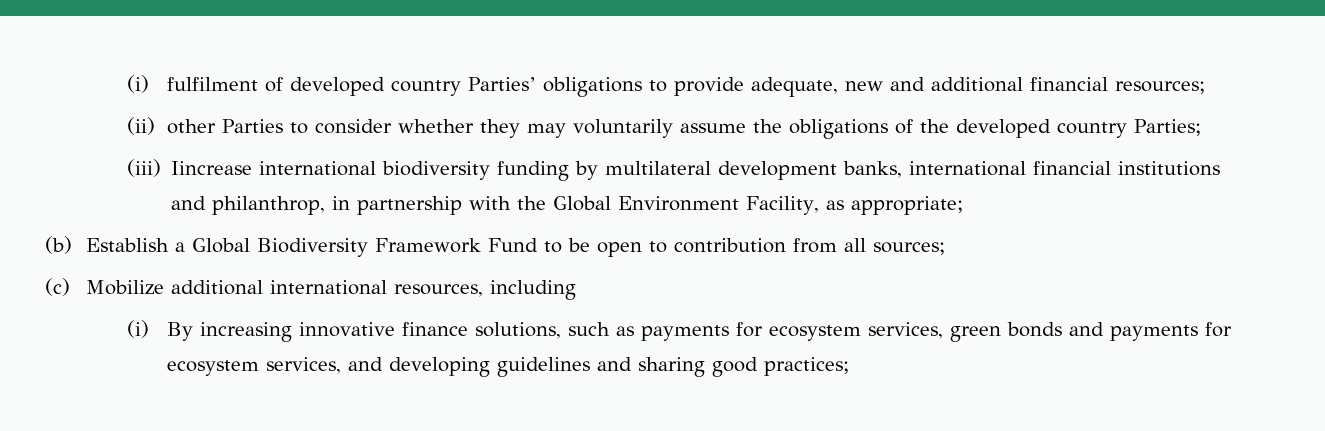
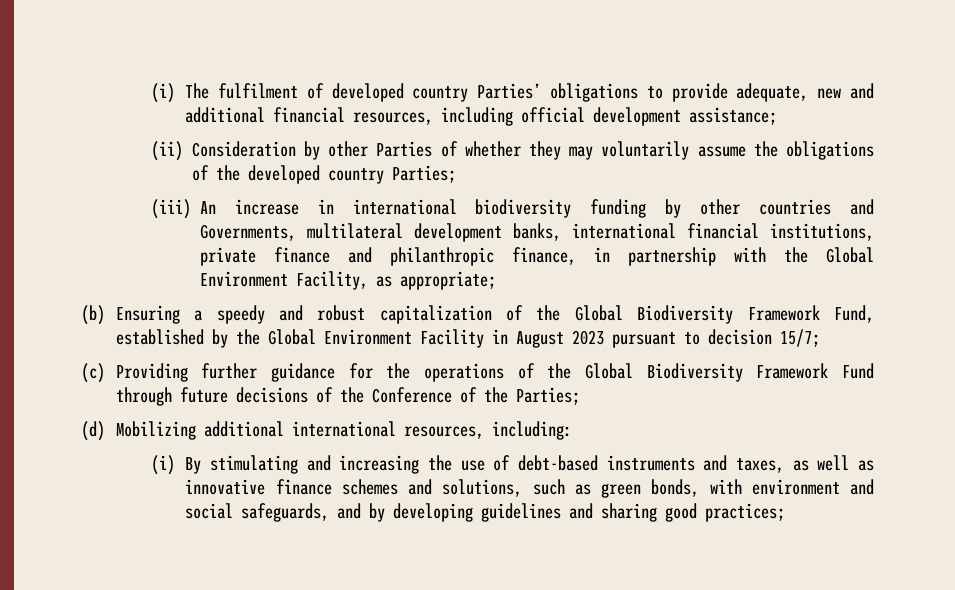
- (i) fulfilment of developed country Parties’ obligations to provide adequate, new and additional financial resources;
- (ii) other Parties to consider whether they may voluntarily assume the obligations of the developed country Parties;
+ (i) The fulfilment of developed country Parties’ obligations to provide adequate, new and additional financial resources, including official development assistance;
+ (ii) Consideration by other Parties of whether they may voluntarily assume the obligations of the developed country Parties;
- (iii) Iincrease international biodiversity funding by multilateral development banks, international financial institutions and philanthrop, in partnership with the Global Environment Facility, as appropriate;
+ (iii) An increase in international biodiversity funding by other countries and Governments, multilateral development banks, international financial institutions, private finance and philanthropic finance, in partnership with the Global Environment Facility, as appropriate;
- (b) Establish a Global Biodiversity Framework Fund to be open to contribution from all sources;
- (c) Mobilize additional international resources, including
+ (b) Ensuring a speedy and robust capitalization of the Global Biodiversity Framework Fund, established by the Global Environment Facility in August 2023 pursuant to decision 15/7;
+ (c) Providing further guidance for the operations of the Global Biodiversity Framework Fund through future decisions of the Conference of the Parties;
+ (d) Mobilizing additional international resources, including:
- (i) By increasing innovative finance solutions, such as payments for ecosystem services, green bonds and payments for ecosystem services, and developing guidelines and sharing good practices;
+ (i) By stimulating and increasing the use of debt-based instruments and taxes, as well as innovative finance schemes and solutions, such as green bonds, with environment and social safeguards, and by developing guidelines and sharing good practices;

